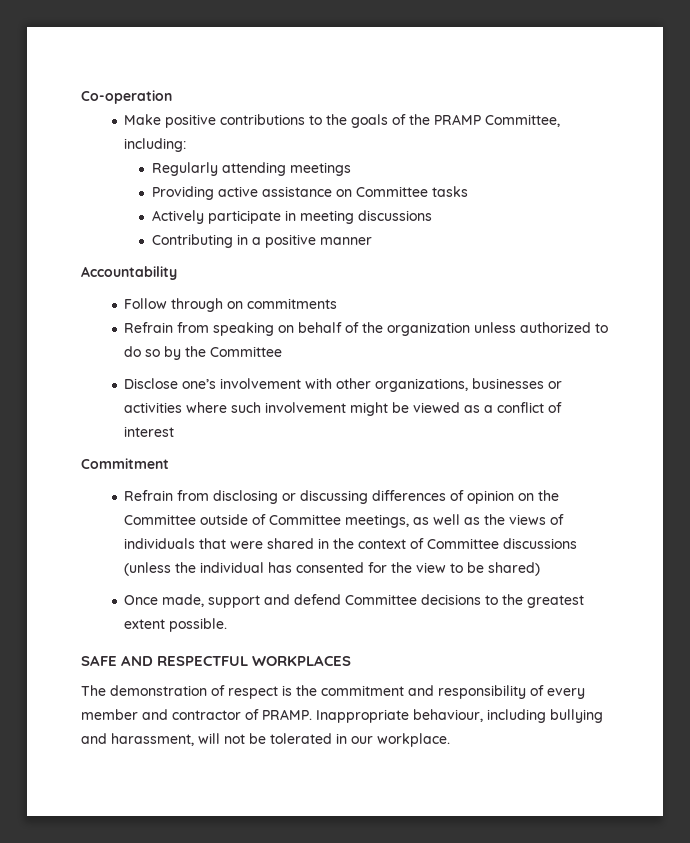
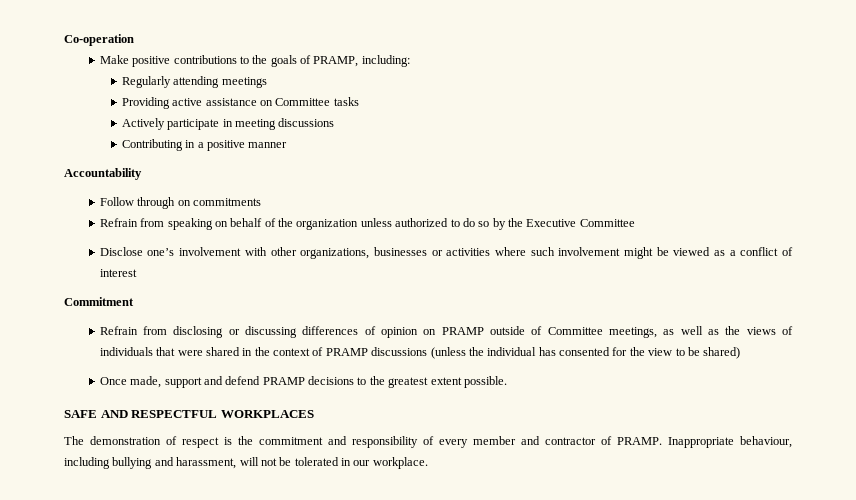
- Make positive contributions to the goals of the PRAMP Committee, including:
+ Make positive contributions to the goals of PRAMP, including:
- Refrain from speaking on behalf of the organization unless authorized to do so by the Committee
+ Refrain from speaking on behalf of the organization unless authorized to do so by the Executive Committee
- Refrain from disclosing or discussing differences of opinion on the Committee outside of Committee meetings, as well as the views of individuals that were shared in the context of Committee discussions (unless the individual has consented for the view to be shared)
+ Refrain from disclosing or discussing differences of opinion on PRAMP outside of Committee meetings, as well as the views of individuals that were shared in the context of PRAMP discussions (unless the individual has consented for the view to be shared)
- Once made, support and defend Committee decisions to the greatest extent possible.
+ Once made, support and defend PRAMP decisions to the greatest extent possible.

